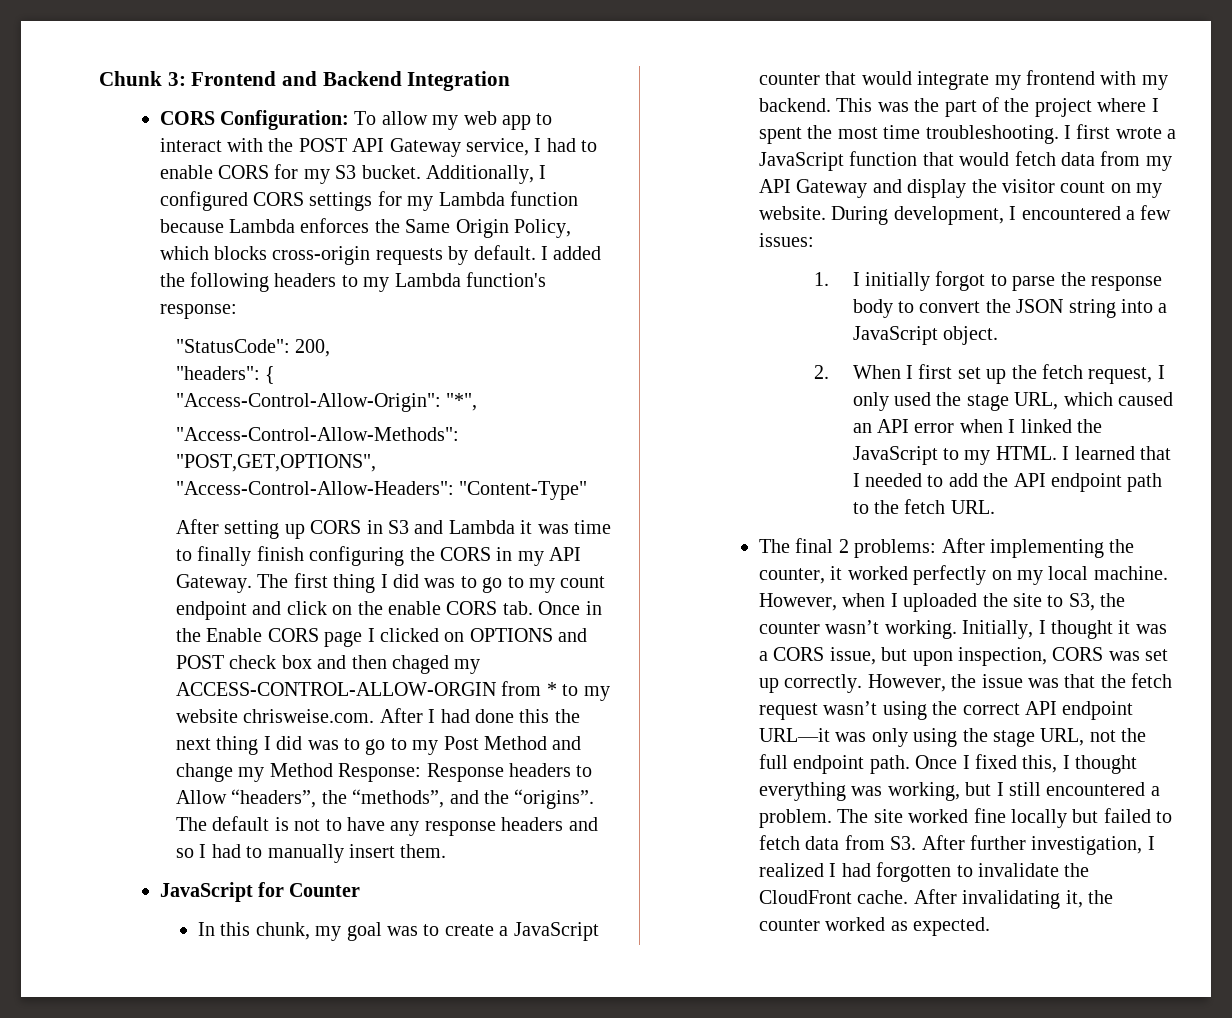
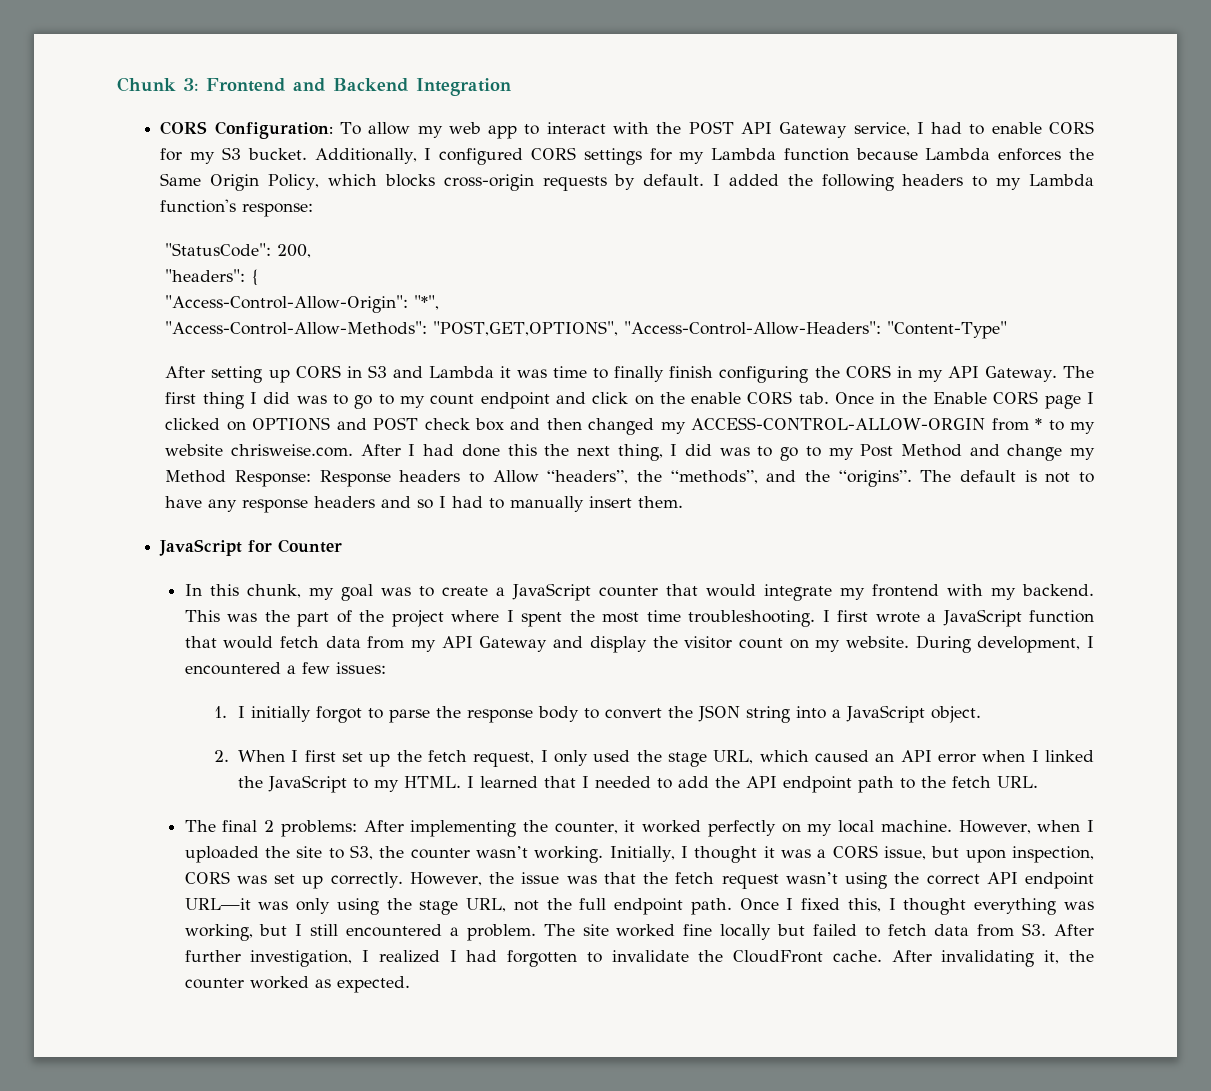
- The first thing I did was to go to my count endpoint and click on the enable CORS tab. Once in the Enable CORS page I clicked on OPTIONS and POST check box and then chaged my ACCESS-CONTROL-ALLOW-ORGIN from * to my website chrisweise.com. After I had done this the next thing I did was to go to my Post Method and change my Method Response:
+ The first thing I did was to go to my count endpoint and click on the enable CORS tab. Once in the Enable CORS page I clicked on OPTIONS and POST check box and then changed my ACCESS-CONTROL-ALLOW-ORGIN from * to my website chrisweise.com. After I had done this the next thing, I did was to go to my Post Method and change my Method Response:

